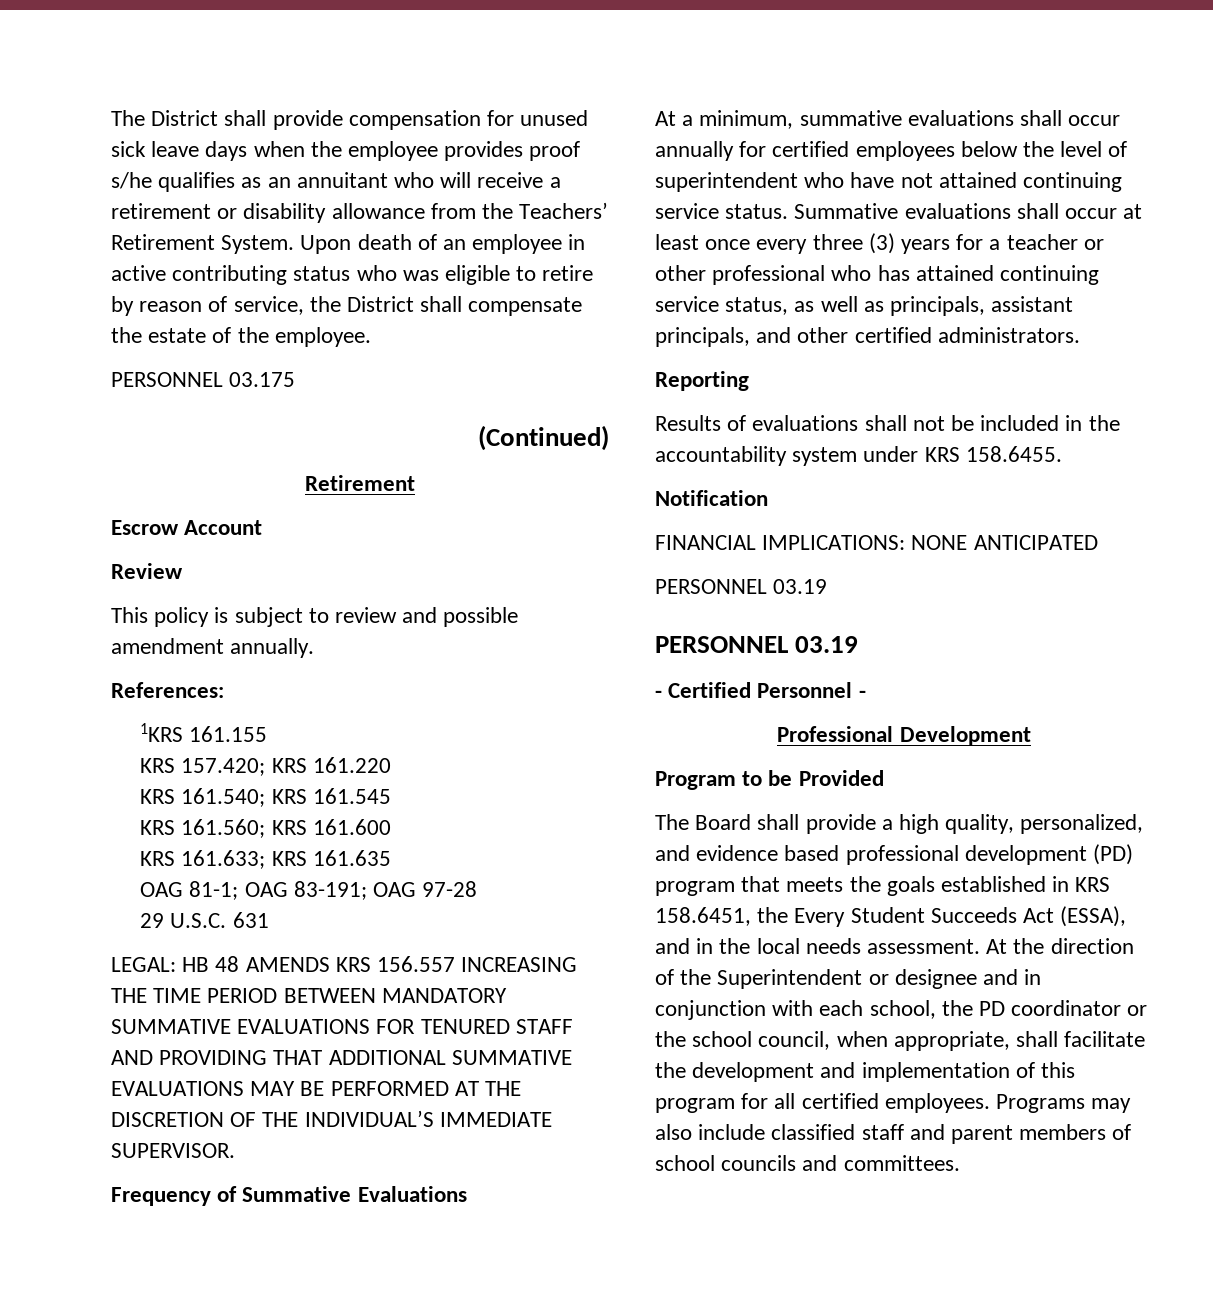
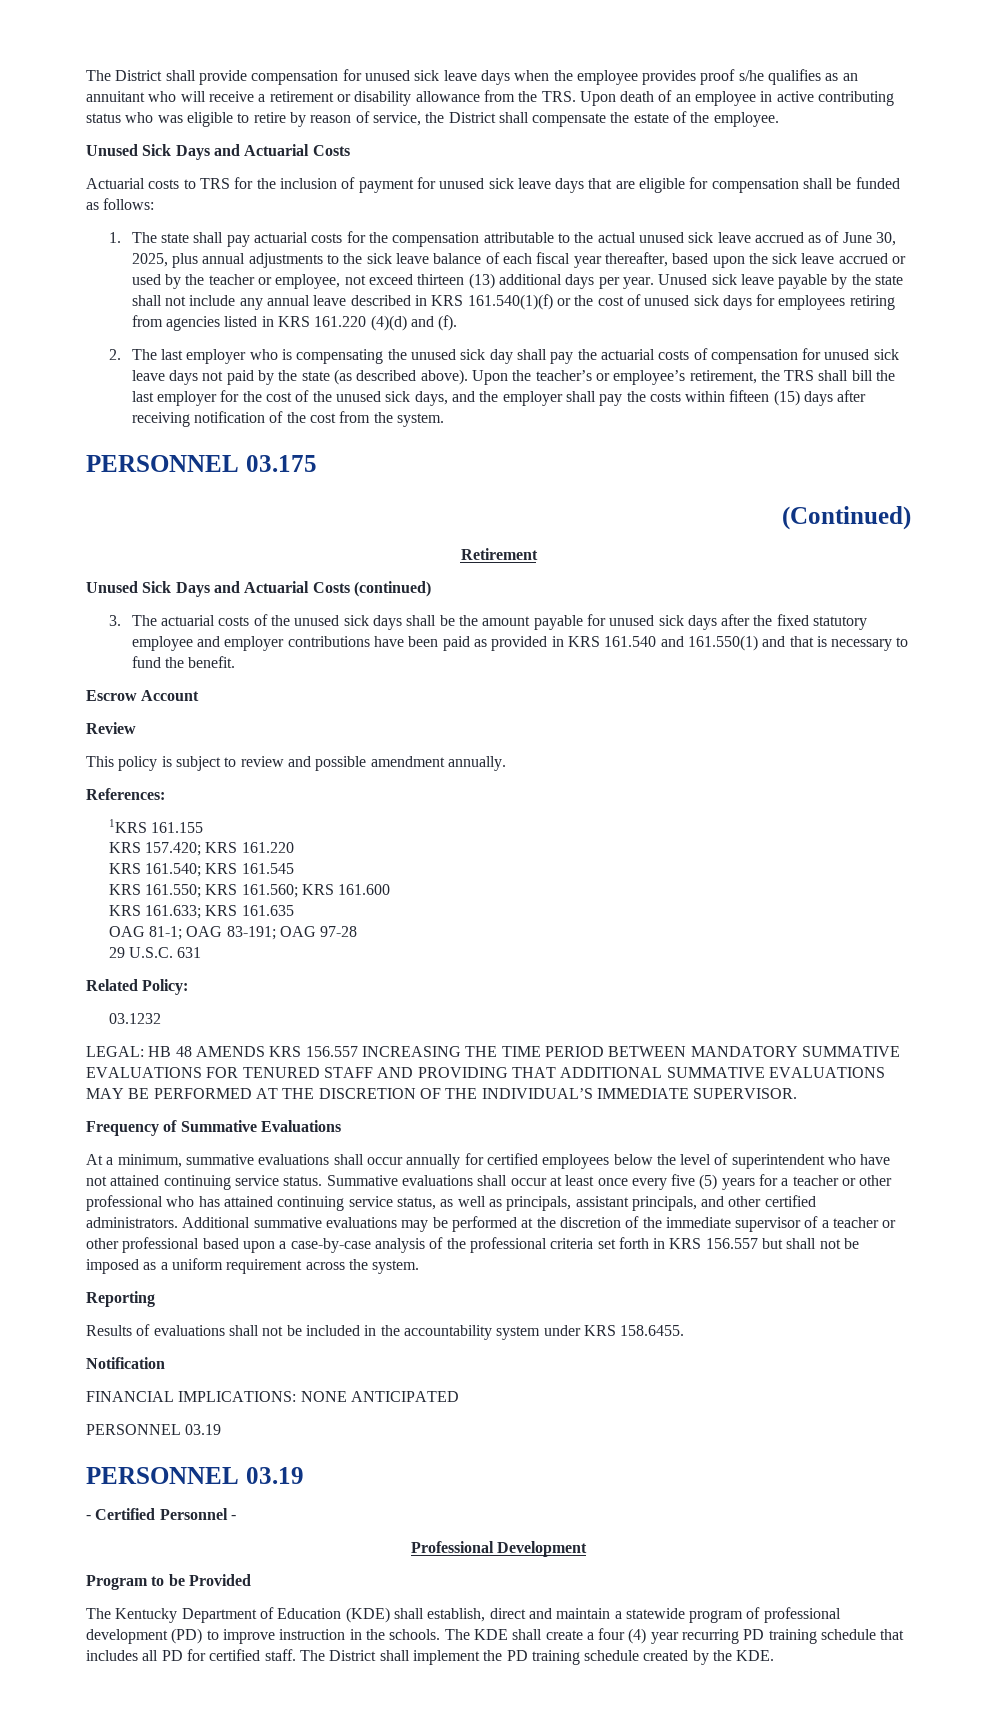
- The District shall provide compensation for unused sick leave days when the employee provides proof s/he qualifies as an annuitant who will receive a retirement or disability allowance from the Teachers’ Retirement System. Upon death of an employee in active contributing status who was eligible to retire by reason of service, the District shall compensate the estate of the employee.
+ The District shall provide compensation for unused sick leave days when the employee provides proof s/he qualifies as an annuitant who will receive a retirement or disability allowance from the TRS. Upon death of an employee in active contributing status who was eligible to retire by reason of service, the District shall compensate the estate of the employee.
+ Unused Sick Days and Actuarial Costs
+ Actuarial costs to TRS for the inclusion of payment for unused sick leave days that are eligible for compensation shall be funded as follows:
+ 1. The state shall pay actuarial costs for the compensation attributable to the actual unused sick leave accrued as of June 30, 2025, plus annual adjustments to the sick leave balance of each fiscal year thereafter, based upon the sick leave accrued or used by the teacher or employee, not exceed thirteen (13) additional days per year. Unused sick leave payable by the state shall not include any annual leave described in KRS 161.540(1)(f) or the cost of unused sick days for employees retiring from agencies listed in KRS 161.220 (4)(d) and (f).
+ 2. The last employer who is compensating the unused sick day shall pay the actuarial costs of compensation for unused sick leave days not paid by the state (as described above). Upon the teacher’s or employee’s retirement, the TRS shall bill the last employer for the cost of the unused sick days, and the employer shall pay the costs within fifteen (15) days after receiving notification of the cost from the system.
  PERSONNEL 03.175
  (Continued)
  Retirement
+ Unused Sick Days and Actuarial Costs (continued)
+ 3. The actuarial costs of the unused sick days shall be the amount payable for unused sick days after the fixed statutory employee and employer contributions have been paid as provided in KRS 161.540 and 161.550(1) and that is necessary to fund the benefit.
- KRS 161.560; KRS 161.600
+ KRS 161.550; KRS 161.560; KRS 161.600
+ Related Policy:
+ 03.1232
- Summative evaluations shall occur at least once every three (3) years for a teacher or other professional who has attained continuing service status, as well as principals, assistant principals, and other certified administrators.
+ Summative evaluations shall occur at least once every five (5) years for a teacher or other professional who has attained continuing service status, as well as principals, assistant principals, and other certified administrators. Additional summative evaluations may be performed at the discretion of the immediate supervisor of a teacher or other professional based upon a case-by-case analysis of the professional criteria set forth in KRS 156.557 but shall not be imposed as a uniform requirement across the system.
- The Board shall provide a high quality, personalized, and evidence based professional development (PD) program that meets the goals established in KRS 158.6451, the Every Student Succeeds Act (ESSA), and in the local needs assessment. At the direction of the Superintendent or designee and in conjunction with each school, the PD coordinator or the school council, when appropriate, shall facilitate the development and implementation of this program for all certified employees. Programs may also include classified staff and parent members of school councils and committees.
+ The Kentucky Department of Education (KDE) shall establish, direct and maintain a statewide program of professional development (PD) to improve instruction in the schools. The KDE shall create a four (4) year recurring PD training schedule that includes all PD for certified staff. The District shall implement the PD training schedule created by the KDE.

